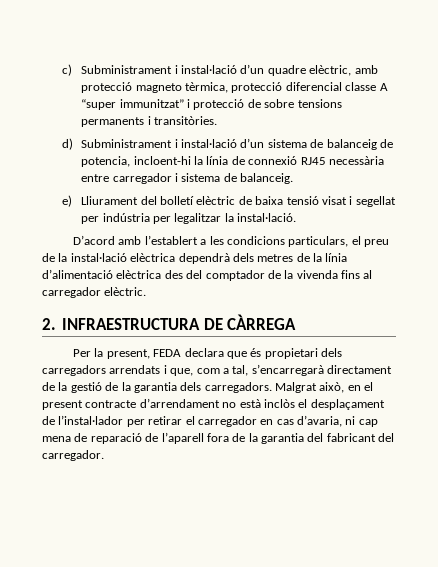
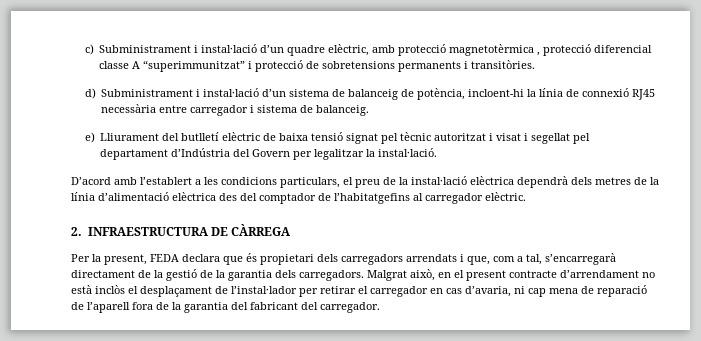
- c) Subministrament i instal·lació d’un quadre elèctric, amb protecció magneto tèrmica, protecció diferencial classe A “super immunitzat” i protecció de sobre tensions permanents i transitòries.
+ c) Subministrament i instal·lació d’un quadre elèctric, amb protecció magnetotèrmica , protecció diferencial classe A “superimmunitzat” i protecció de sobretensions permanents i transitòries.
- d) Subministrament i instal·lació d’un sistema de balanceig de potencia, incloent-hi la línia de connexió RJ45 necessària entre carregador i sistema de balanceig.
+ d) Subministrament i instal·lació d’un sistema de balanceig de potència, incloent-hi la línia de connexió RJ45 necessària entre carregador i sistema de balanceig.
- e) Lliurament del bolletí elèctric de baixa tensió visat i segellat per indústria per legalitzar la instal·lació.
+ e) Lliurament del butlletí elèctric de baixa tensió signat pel tècnic autoritzat i visat i segellat pel departament d’Indústria del Govern per legalitzar la instal·lació.
- D’acord amb l’establert a les condicions particulars, el preu de la instal·lació elèctrica dependrà dels metres de la línia d’alimentació elèctrica des del comptador de la vivenda fins al carregador elèctric.
+ D’acord amb l’establert a les condicions particulars, el preu de la instal·lació elèctrica dependrà dels metres de la línia d’alimentació elèctrica des del comptador de l’habitatgefins al carregador elèctric.

